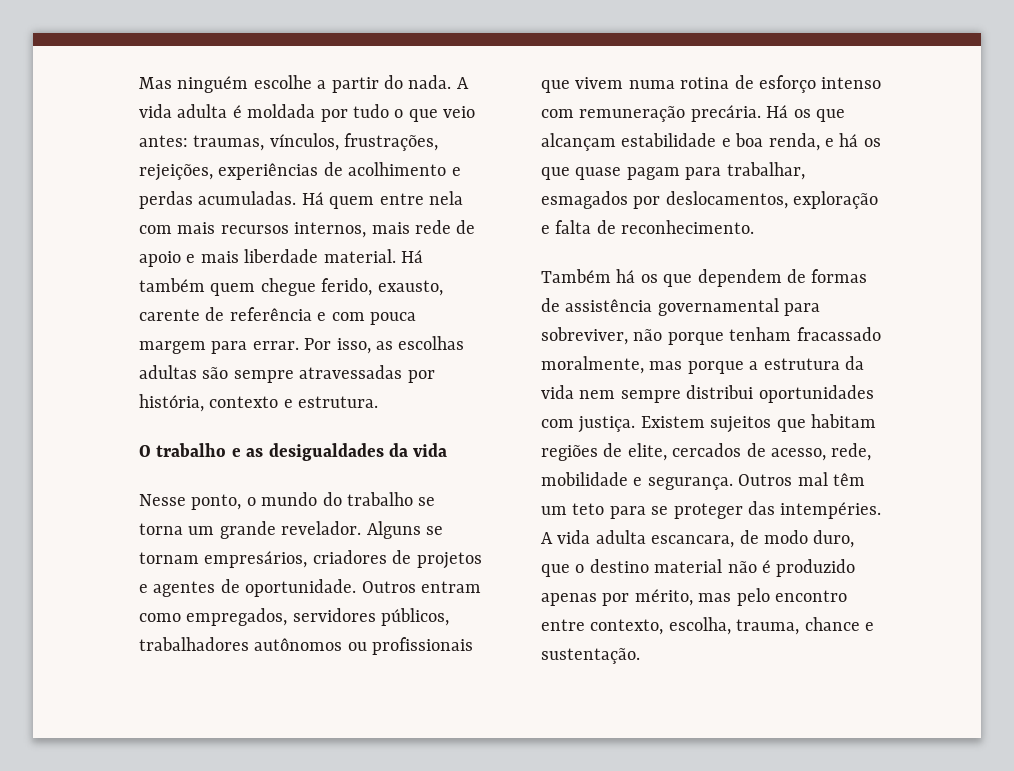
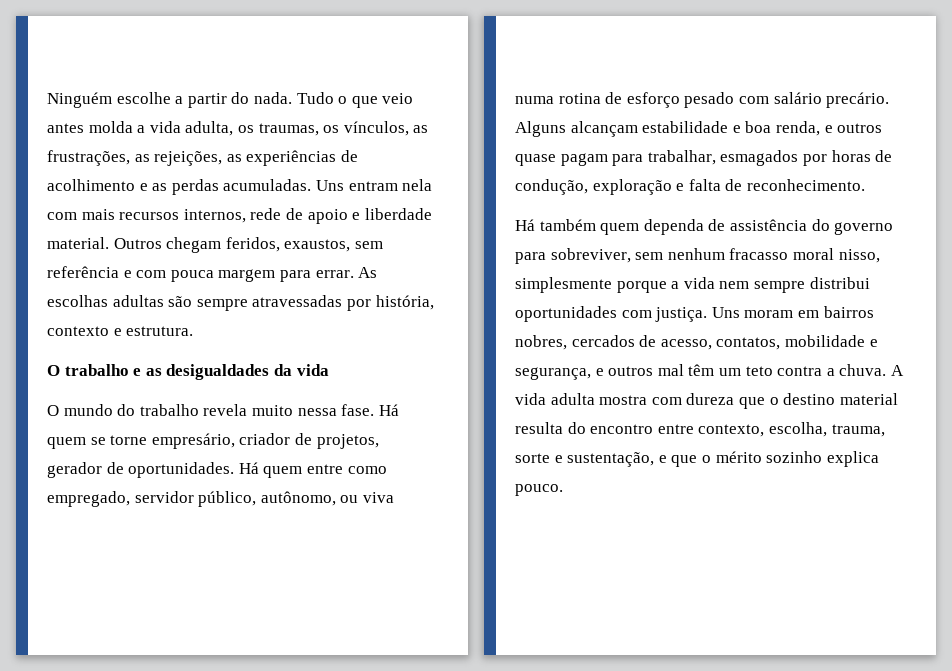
- Mas ninguém escolhe a partir do nada.
+ Ninguém escolhe a partir do nada.
- A vida adulta é moldada por tudo o que veio antes: traumas, vínculos, frustrações, rejeições, experiências de acolhimento e perdas acumuladas.
+ Tudo o que veio antes molda a vida adulta, os traumas, os vínculos, as frustrações, as rejeições, as experiências de acolhimento e as perdas acumuladas.
- Há quem entre nela com mais recursos internos, mais rede de apoio e mais liberdade material.
+ Uns entram nela com mais recursos internos, rede de apoio e liberdade material.
- Há também quem chegue ferido, exausto, carente de referência e com pouca margem para errar.
+ Outros chegam feridos, exaustos, sem referência e com pouca margem para errar.
- Por isso, as escolhas adultas são sempre atravessadas por história, contexto e estrutura.
+ As escolhas adultas são sempre atravessadas por história, contexto e estrutura.
- Nesse ponto, o mundo do trabalho se torna um grande revelador. Alguns se tornam empresários, criadores de projetos e agentes de oportunidade. Outros entram como empregados, servidores públicos, trabalhadores autônomos ou profissionais que vivem numa rotina de esforço intenso com remuneração precária. Há os que alcançam estabilidade e boa renda, e há os que quase pagam para trabalhar, esmagados por deslocamentos, exploração e falta de reconhecimento.
+ O mundo do trabalho revela muito nessa fase. Há quem se torne empresário, criador de projetos, gerador de oportunidades. Há quem entre como empregado, servidor público, autônomo, ou viva numa rotina de esforço pesado com salário precário. Alguns alcançam estabilidade e boa renda, e outros quase pagam para trabalhar, esmagados por horas de condução, exploração e falta de reconhecimento.
- Também há os que dependem de formas de assistência governamental para sobreviver, não porque tenham fracassado moralmente, mas porque a estrutura da vida nem sempre distribui oportunidades com justiça.
+ Há também quem dependa de assistência do governo para sobreviver, sem nenhum fracasso moral nisso, simplesmente porque a vida nem sempre distribui oportunidades com justiça.
- Existem sujeitos que habitam regiões de elite, cercados de acesso, rede, mobilidade e segurança. Outros mal têm um teto para se proteger das intempéries. A vida adulta escancara, de modo duro, que o destino material não é produzido apenas por mérito, mas pelo encontro entre contexto, escolha, trauma, chance e sustentação.
+ Uns moram em bairros nobres, cercados de acesso, contatos, mobilidade e segurança, e outros mal têm um teto contra a chuva. A vida adulta mostra com dureza que o destino material resulta do encontro entre contexto, escolha, trauma, sorte e sustentação, e que o mérito sozinho explica pouco.

